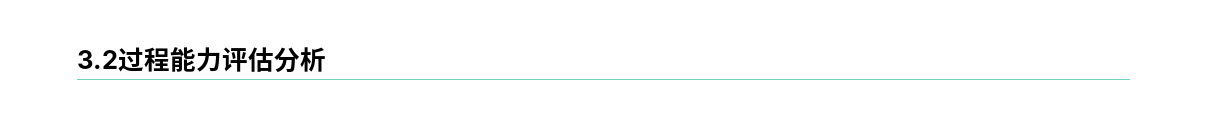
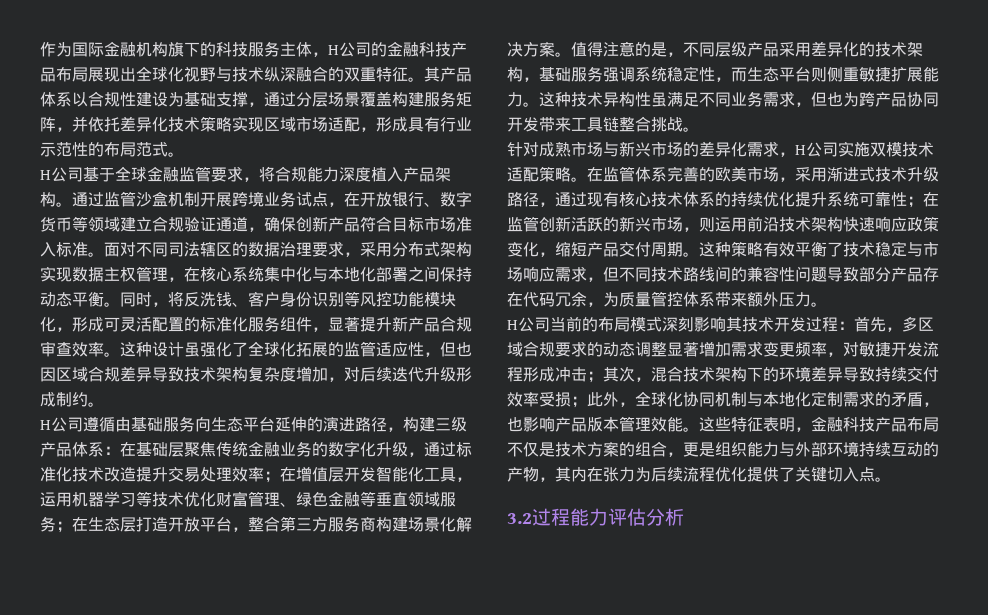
+ 作为国际金融机构旗下的科技服务主体，H公司的金融科技产品布局展现出全球化视野与技术纵深融合的双重特征。其产品体系以合规性建设为基础支撑，通过分层场景覆盖构建服务矩阵，并依托差异化技术策略实现区域市场适配，形成具有行业示范性的布局范式。
+ H公司基于全球金融监管要求，将合规能力深度植入产品架构。通过监管沙盒机制开展跨境业务试点，在开放银行、数字货币等领域建立合规验证通道，确保创新产品符合目标市场准入标准。面对不同司法辖区的数据治理要求，采用分布式架构实现数据主权管理，在核心系统集中化与本地化部署之间保持动态平衡。同时，将反洗钱、客户身份识别等风控功能模块化，形成可灵活配置的标准化服务组件，显著提升新产品合规审查效率。这种设计虽强化了全球化拓展的监管适应性，但也因区域合规差异导致技术架构复杂度增加，对后续迭代升级形成制约。
+ H公司遵循由基础服务向生态平台延伸的演进路径，构建三级产品体系：在基础层聚焦传统金融业务的数字化升级，通过标准化技术改造提升交易处理效率；在增值层开发智能化工具，运用机器学习等技术优化财富管理、绿色金融等垂直领域服务；在生态层打造开放平台，整合第三方服务商构建场景化解决方案。值得注意的是，不同层级产品采用差异化的技术架构，基础服务强调系统稳定性，而生态平台则侧重敏捷扩展能力。这种技术异构性虽满足不同业务需求，但也为跨产品协同开发带来工具链整合挑战。
+ 针对成熟市场与新兴市场的差异化需求，H公司实施双模技术适配策略。在监管体系完善的欧美市场，采用渐进式技术升级路径，通过现有核心技术体系的持续优化提升系统可靠性；在监管创新活跃的新兴市场，则运用前沿技术架构快速响应政策变化，缩短产品交付周期。这种策略有效平衡了技术稳定与市场响应需求，但不同技术路线间的兼容性问题导致部分产品存在代码冗余，为质量管控体系带来额外压力。
+ H公司当前的布局模式深刻影响其技术开发过程：首先，多区域合规要求的动态调整显著增加需求变更频率，对敏捷开发流程形成冲击；其次，混合技术架构下的环境差异导致持续交付效率受损；此外，全球化协同机制与本地化定制需求的矛盾，也影响产品版本管理效能。这些特征表明，金融科技产品布局不仅是技术方案的组合，更是组织能力与外部环境持续互动的产物，其内在张力为后续流程优化提供了关键切入点。

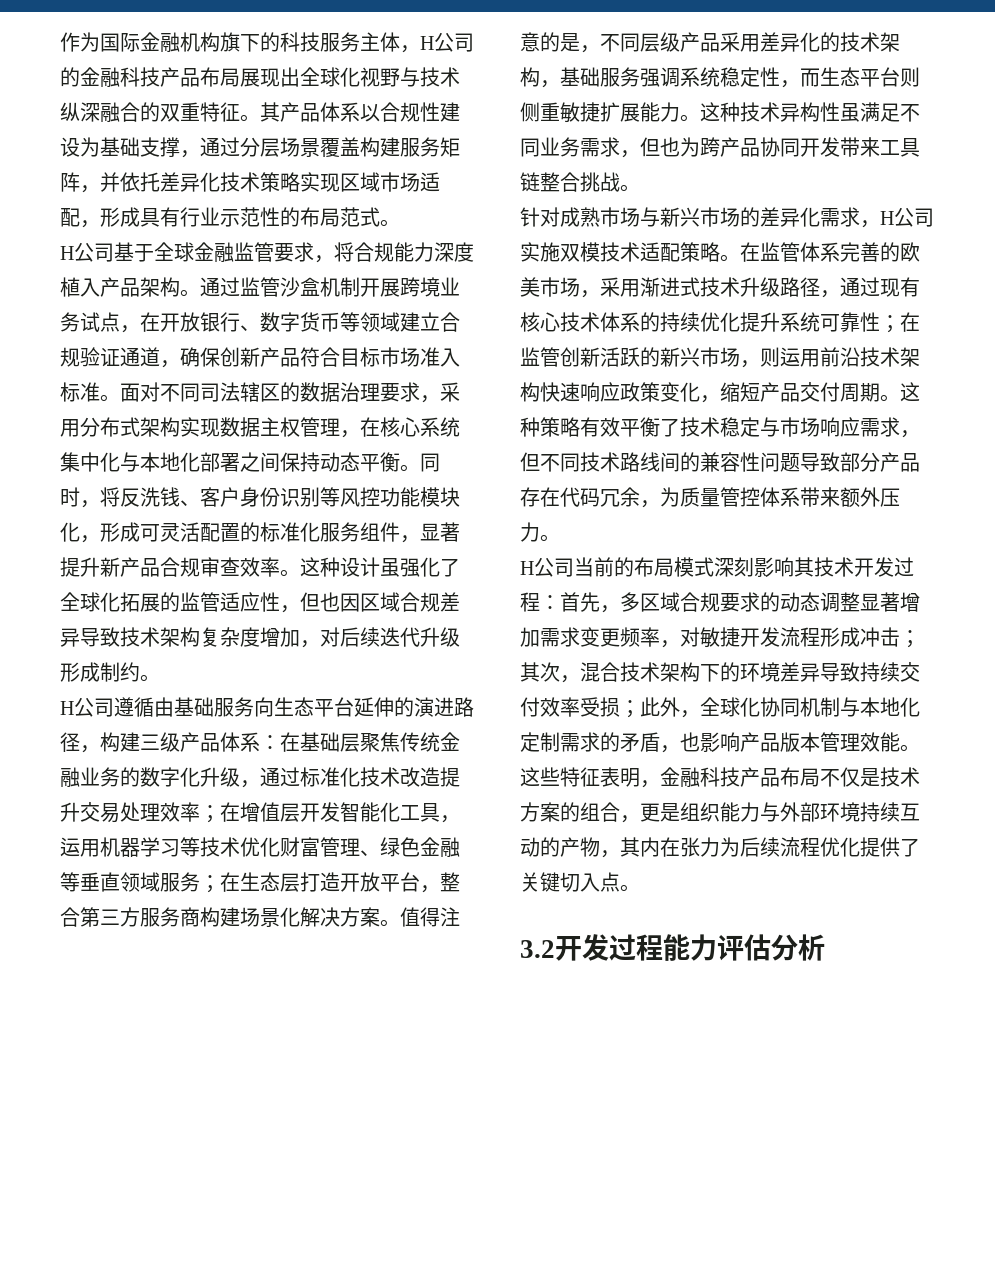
- 3.2过程能力评估分析
+ 3.2开发过程能力评估分析

